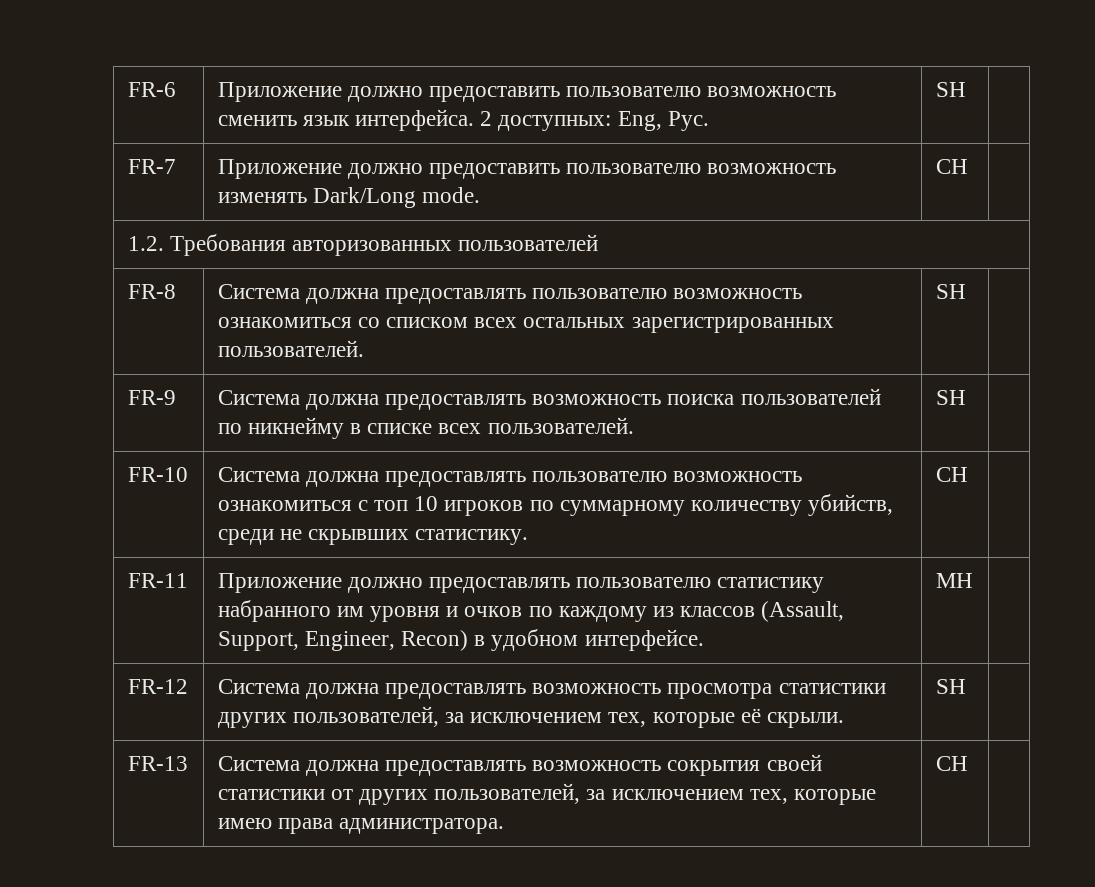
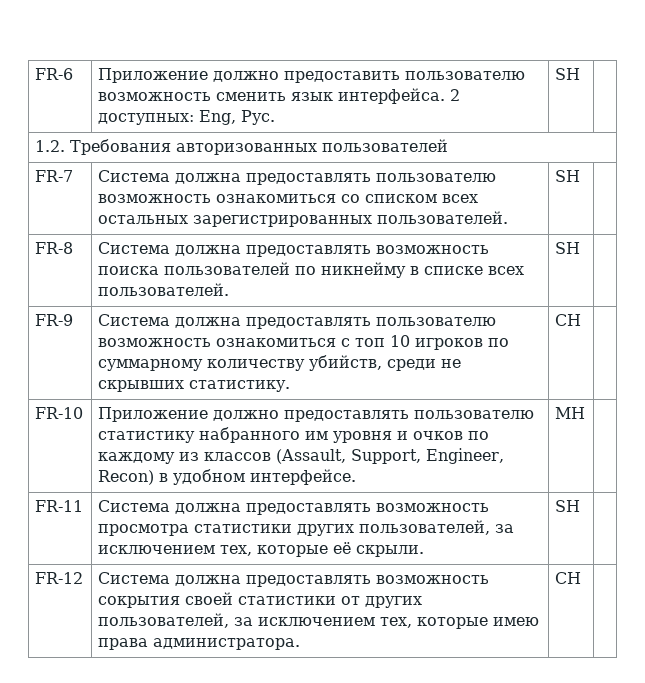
- FR-7 | Приложение должно предоставить пользователю возможность изменять Dark/Long mode. | CH |
- FR-8 | Система должна предоставлять пользователю возможность ознакомиться со списком всех остальных зарегистрированных пользователей. | SH |
+ FR-7 | Система должна предоставлять пользователю возможность ознакомиться со списком всех остальных зарегистрированных пользователей. | SH |
- FR-9 | Система должна предоставлять возможность поиска пользователей по никнейму в списке всех пользователей. | SH |
+ FR-8 | Система должна предоставлять возможность поиска пользователей по никнейму в списке всех пользователей. | SH |
- FR-10 | Система должна предоставлять пользователю возможность ознакомиться с топ 10 игроков по суммарному количеству убийств, среди не скрывших статистику. | CH |
+ FR-9 | Система должна предоставлять пользователю возможность ознакомиться с топ 10 игроков по суммарному количеству убийств, среди не скрывших статистику. | CH |
- FR-11 | Приложение должно предоставлять пользователю статистику набранного им уровня и очков по каждому из классов (Assault, Support, Engineer, Recon) в удобном интерфейсе. | MH |
+ FR-10 | Приложение должно предоставлять пользователю статистику набранного им уровня и очков по каждому из классов (Assault, Support, Engineer, Recon) в удобном интерфейсе. | MH |
- FR-12 | Система должна предоставлять возможность просмотра статистики других пользователей, за исключением тех, которые её скрыли. | SH |
+ FR-11 | Система должна предоставлять возможность просмотра статистики других пользователей, за исключением тех, которые её скрыли. | SH |
- FR-13 | Система должна предоставлять возможность сокрытия своей статистики от других пользователей, за исключением тех, которые имею права администратора. | CH |
+ FR-12 | Система должна предоставлять возможность сокрытия своей статистики от других пользователей, за исключением тех, которые имею права администратора. | CH |

